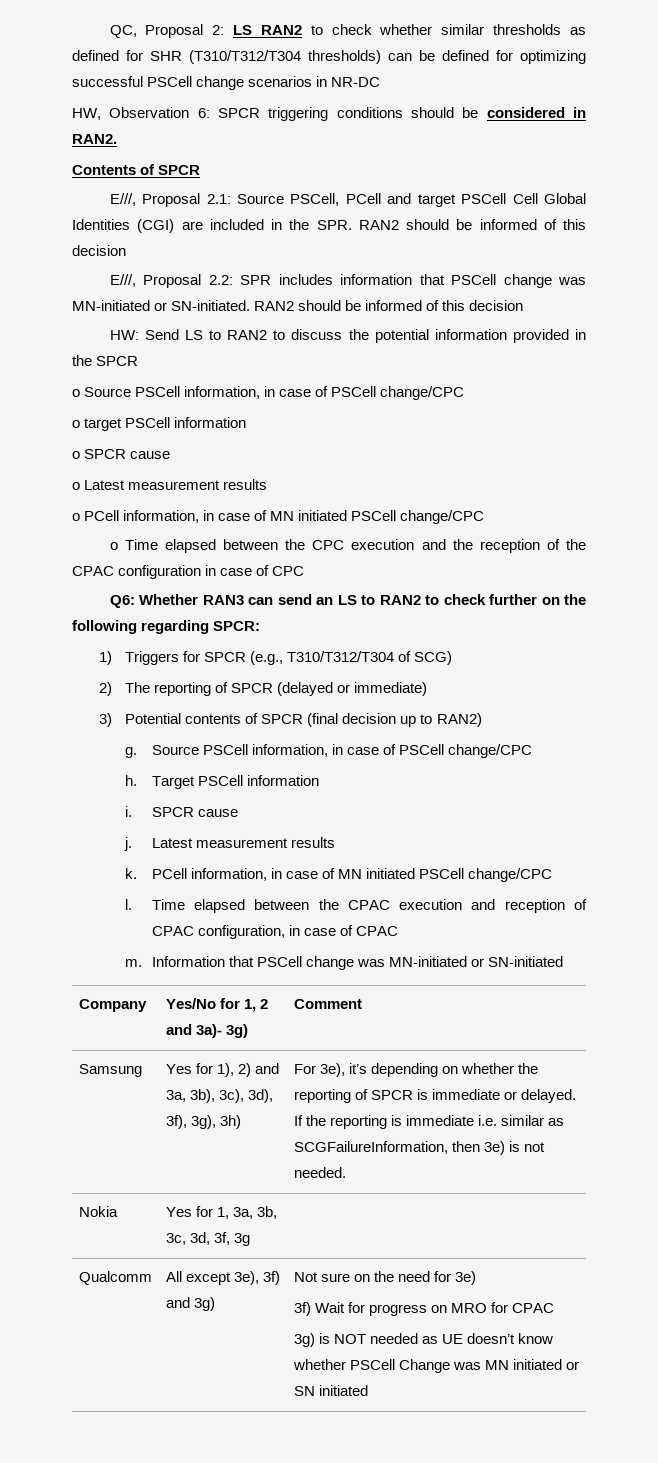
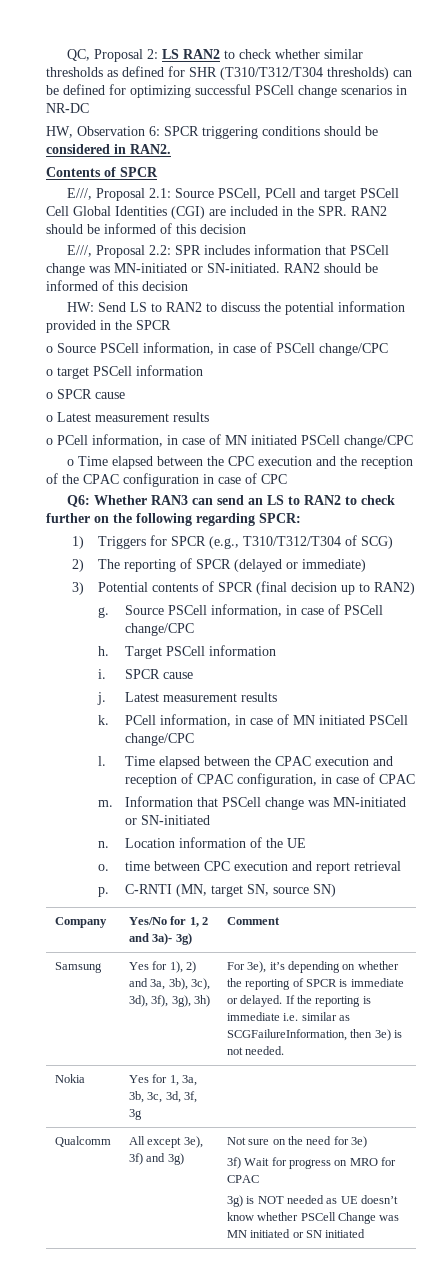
+ n. Location information of the UE
+ o. time between CPC execution and report retrieval
+ p. C-RNTI (MN, target SN, source SN)

